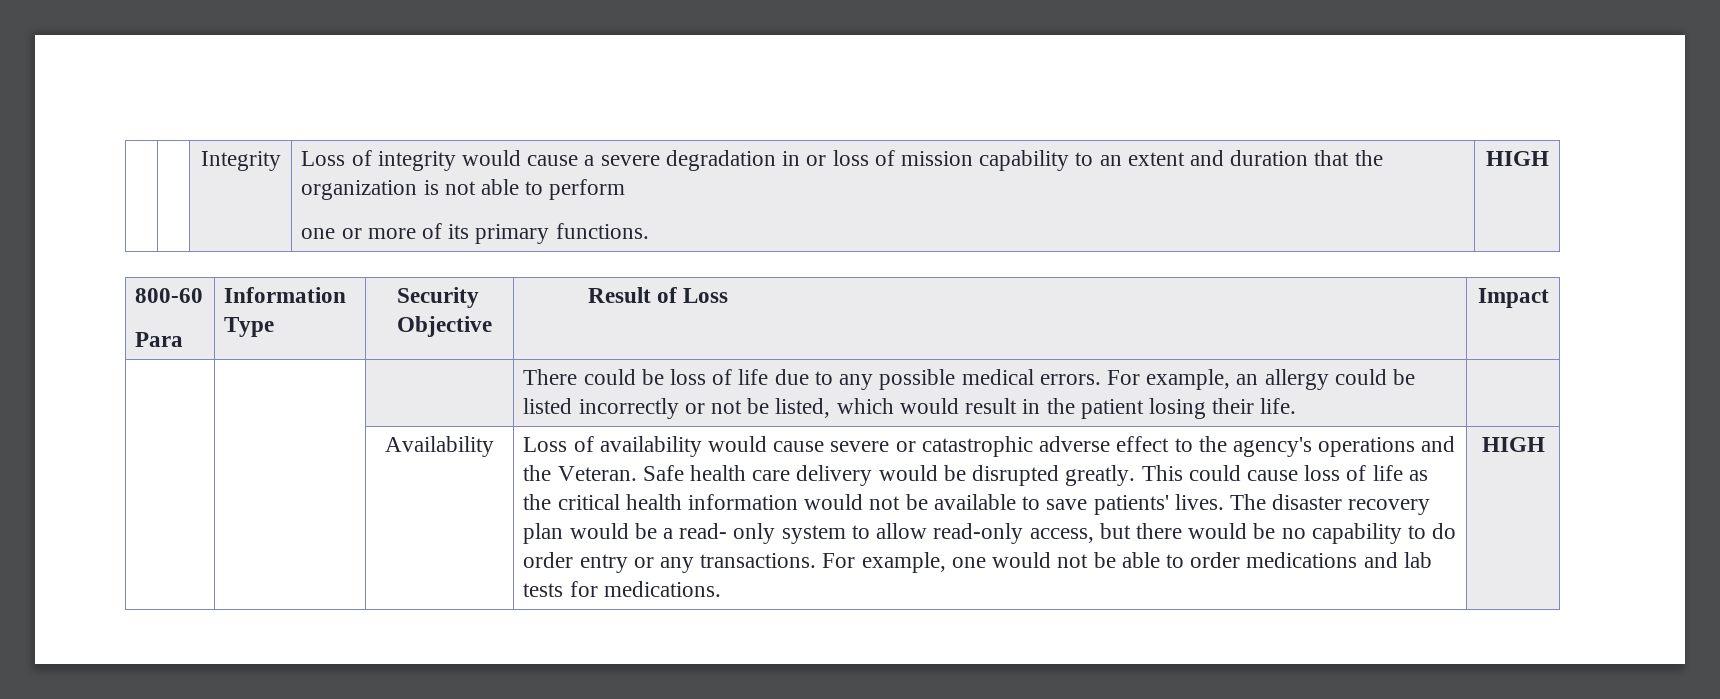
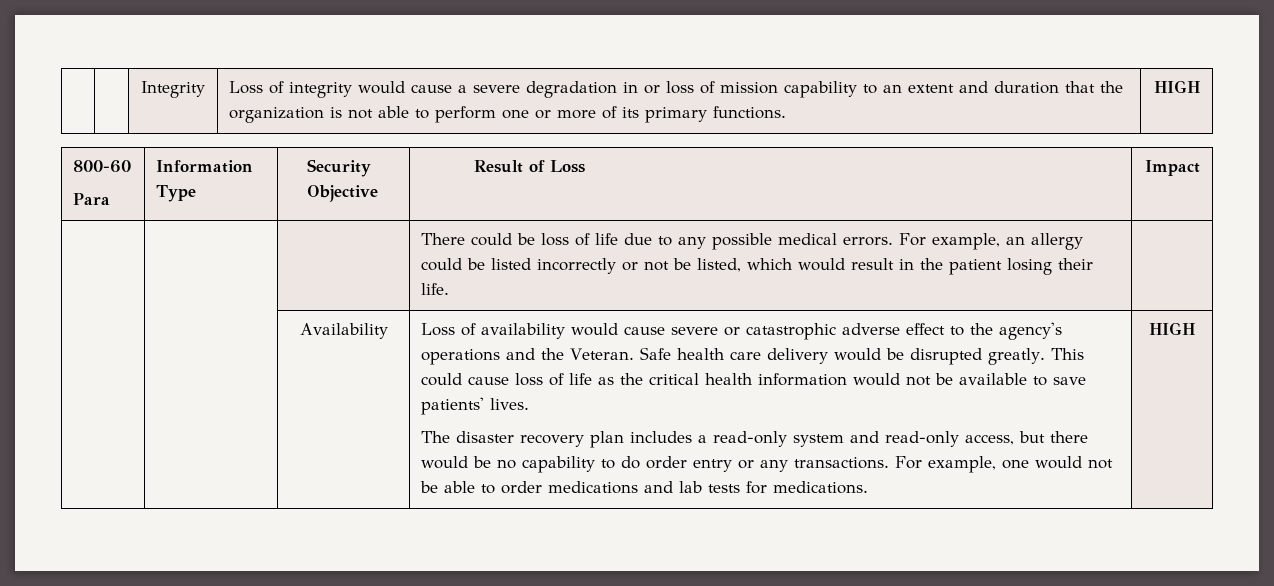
- | | Integrity | Loss of integrity would cause a severe degradation in or loss of mission capability to an extent and duration that the organization is not able to perform
- one or more of its primary functions. | HIGH
+ | | Integrity | Loss of integrity would cause a severe degradation in or loss of mission capability to an extent and duration that the organization is not able to perform one or more of its primary functions. | HIGH
- This could cause loss of life as the critical health information would not be available to save patients' lives. The disaster recovery plan would be a read- only system to allow read-only access, but there would be no capability to do order entry or any transactions.
+ This could cause loss of life as the critical health information would not be available to save patients' lives.
+ The disaster recovery plan includes a read-only system and read-only access, but there would be no capability to do order entry or any transactions.

